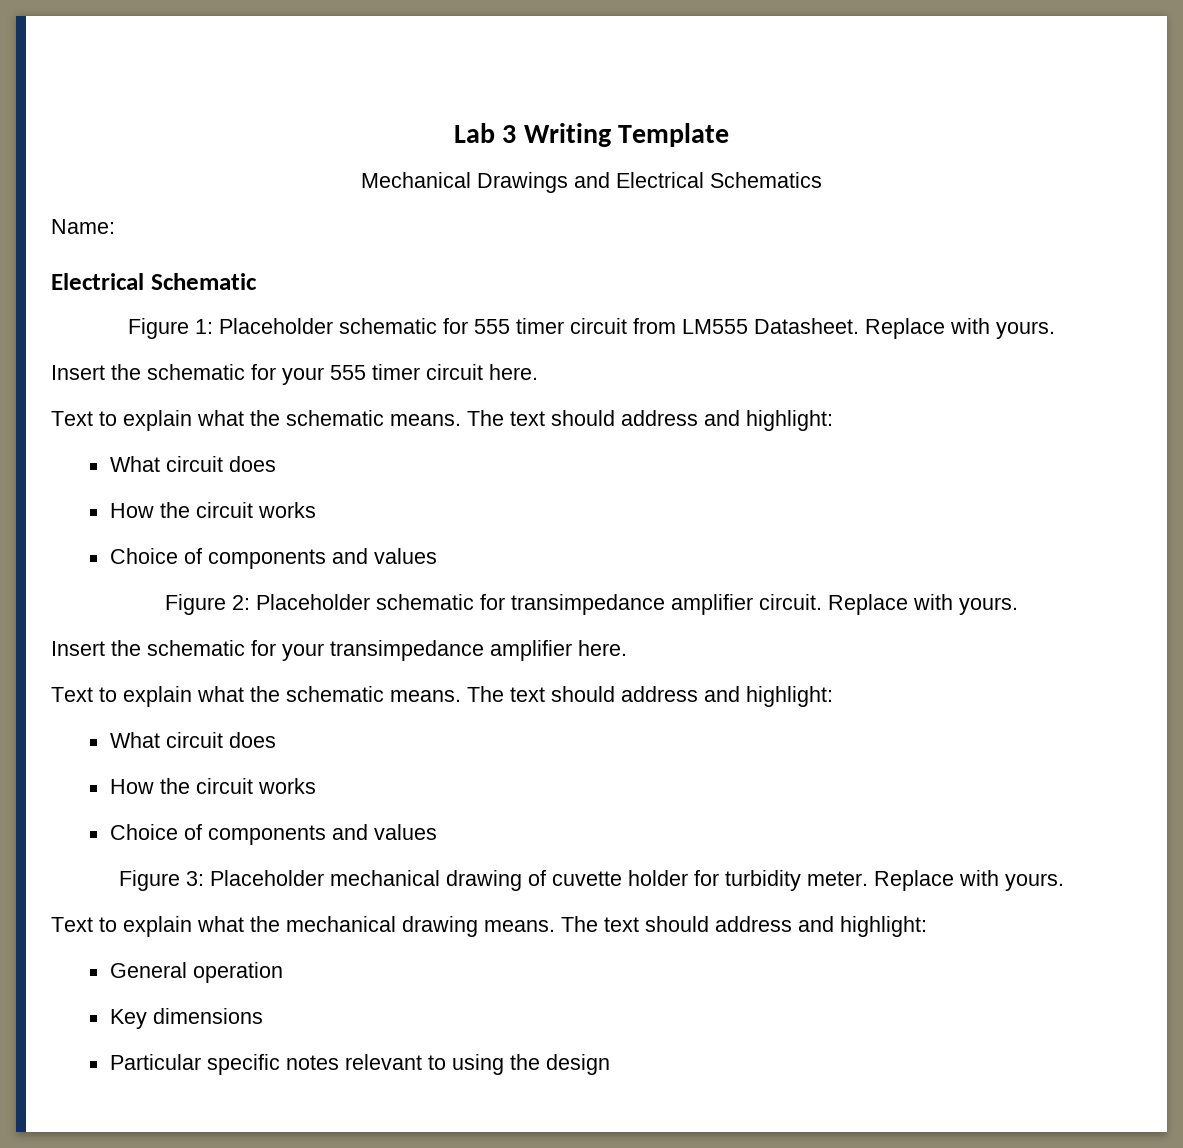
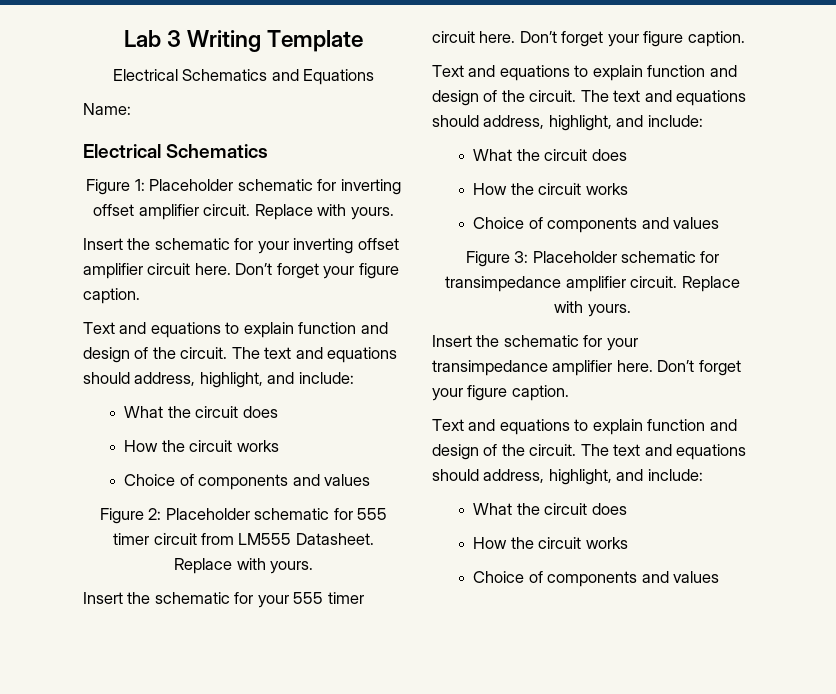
- Mechanical Drawings and Electrical Schematics
+ Electrical Schematics and Equations
  Name:
- Electrical Schematic
+ Electrical Schematics
- Figure 1: Placeholder schematic for 555 timer circuit from LM555 Datasheet.
+ Figure 1: Placeholder schematic for inverting offset amplifier circuit. Replace with yours.
+ Insert the schematic for your inverting offset amplifier circuit here. Don’t forget your figure caption.
+ Text and equations to explain function and design of the circuit. The text and equations should address, highlight, and include:
+ What the circuit does
+ How the circuit works
+ Choice of components and values
+ Figure 2: Placeholder schematic for 555 timer circuit from LM555 Datasheet.
- Insert the schematic for your 555 timer circuit here.
- Text to explain what the schematic means. The text should address and highlight:
- What circuit does
+ Insert the schematic for your 555 timer circuit here. Don’t forget your figure caption.
+ Text and equations to explain function and design of the circuit. The text and equations should address, highlight, and include:
+ What the circuit does
- Figure 2: Placeholder schematic for transimpedance amplifier circuit.
+ Figure 3: Placeholder schematic for transimpedance amplifier circuit.
- Insert the schematic for your transimpedance amplifier here.
- Text to explain what the schematic means. The text should address and highlight:
- What circuit does
+ Insert the schematic for your transimpedance amplifier here. Don’t forget your figure caption.
+ Text and equations to explain function and design of the circuit. The text and equations should address, highlight, and include:
+ What the circuit does
- Figure 3: Placeholder mechanical drawing of cuvette holder for turbidity meter. Replace with yours.
- Text to explain what the mechanical drawing means. The text should address and highlight:
- General operation
- Key dimensions
- Particular specific notes relevant to using the design

